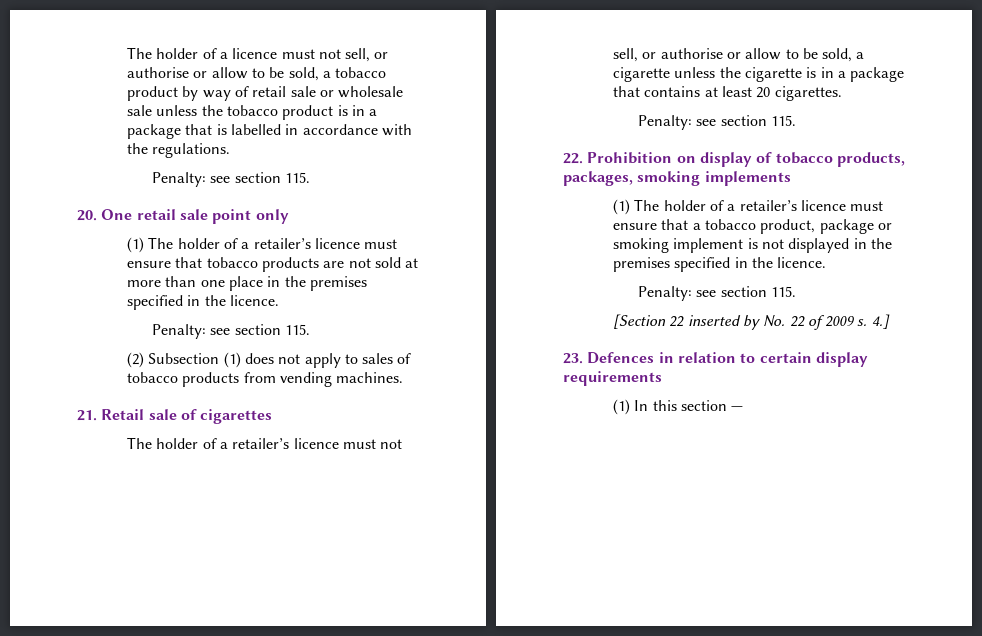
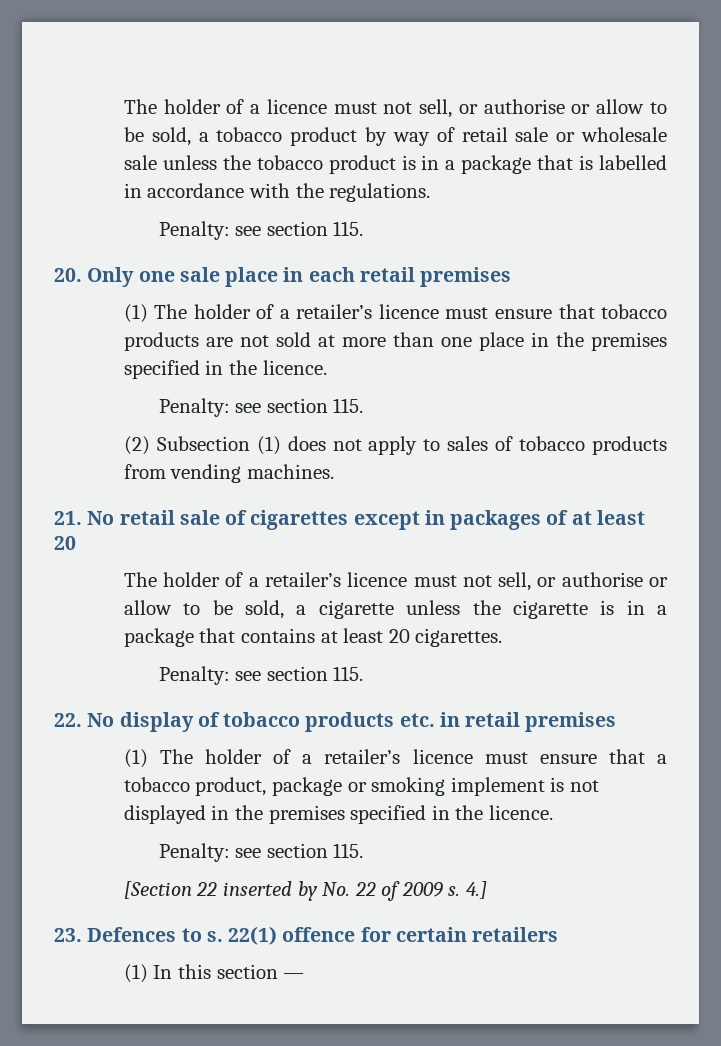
- 20. One retail sale point only
+ 20. Only one sale place in each retail premises
- 21. Retail sale of cigarettes
+ 21. No retail sale of cigarettes except in packages of at least 20
- 22. Prohibition on display of tobacco products, packages, smoking implements
+ 22. No display of tobacco products etc. in retail premises
- 23. Defences in relation to certain display requirements
+ 23. Defences to s. 22(1) offence for certain retailers

